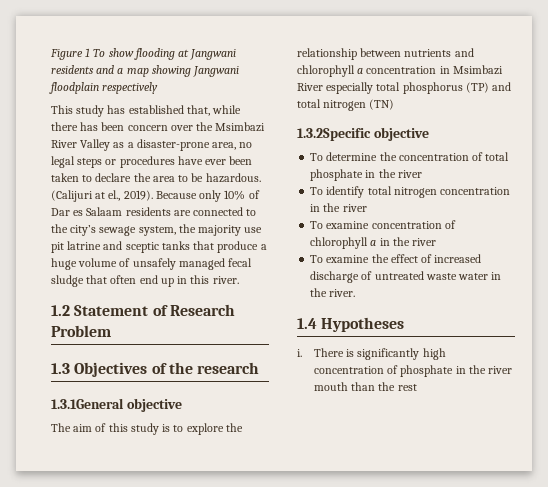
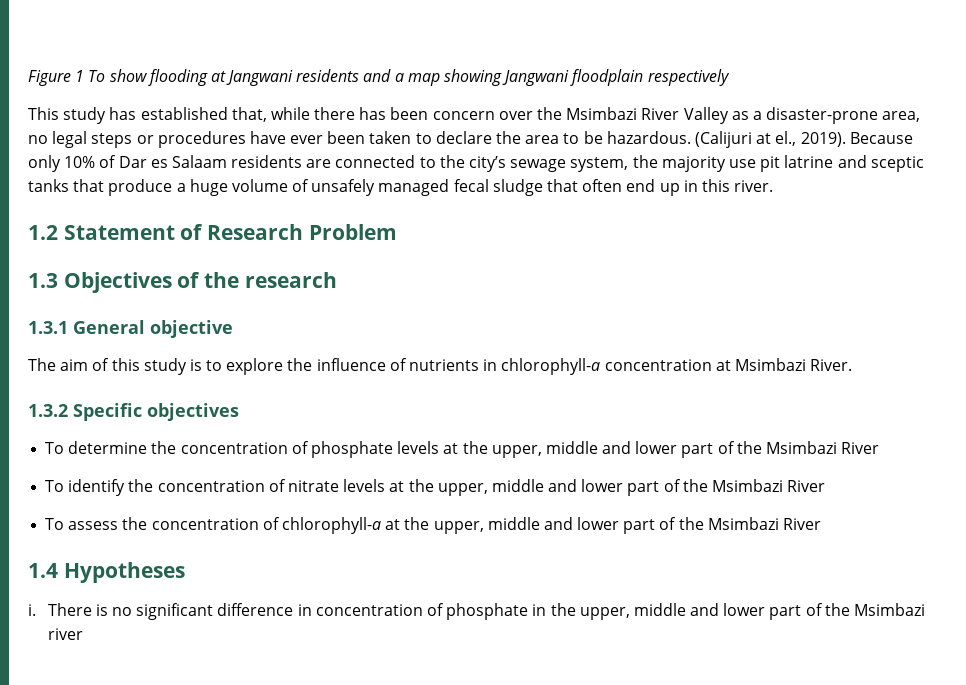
- 1.3.1General objective
+ 1.3.1 General objective
- The aim of this study is to explore the relationship between nutrients and chlorophyll a concentration in Msimbazi River especially total phosphorus (TP) and total nitrogen (TN)
- 1.3.2Specific objective
+ The aim of this study is to explore the influence of nutrients in chlorophyll-a concentration at Msimbazi River.
+ 1.3.2 Specific objectives
- To determine the concentration of total phosphate in the river
- To identify total nitrogen concentration in the river
- To examine concentration of chlorophyll a in the river
- To examine the effect of increased discharge of untreated waste water in the river.
+ To determine the concentration of phosphate levels at the upper, middle and lower part of the Msimbazi River
+ To identify the concentration of nitrate levels at the upper, middle and lower part of the Msimbazi River
+ To assess the concentration of chlorophyll-a at the upper, middle and lower part of the Msimbazi River
- There is significantly high concentration of phosphate in the river mouth than the rest
+ There is no significant difference in concentration of phosphate in the upper, middle and lower part of the Msimbazi river

